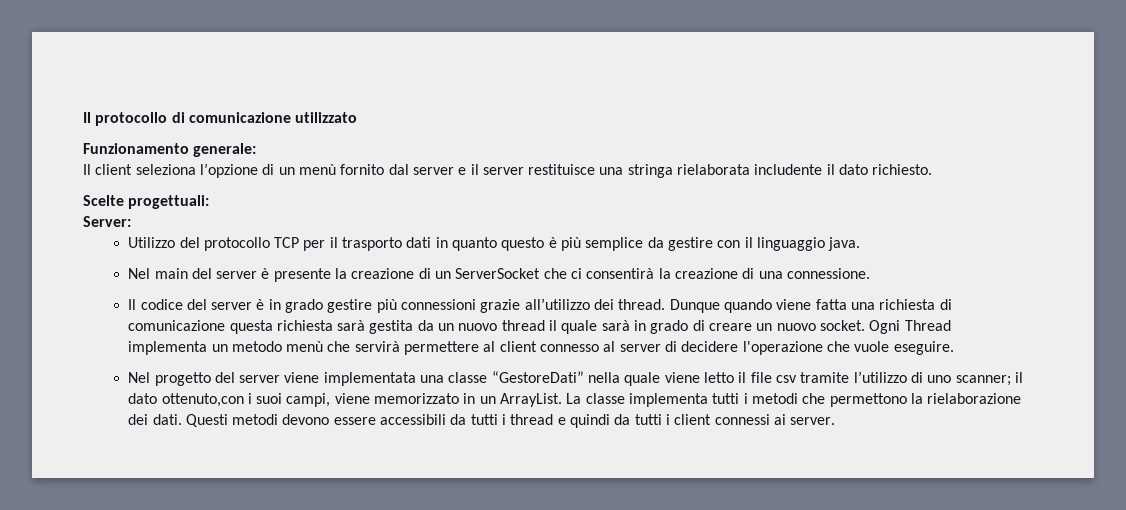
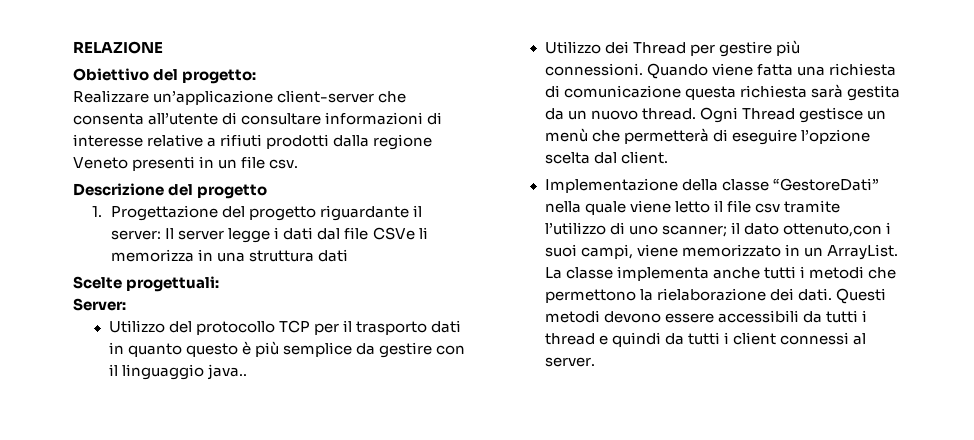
- Il protocollo di comunicazione utilizzato
- Funzionamento generale:
- Il client seleziona l’opzione di un menù fornito dal server e il server restituisce una stringa rielaborata includente il dato richiesto.
+ RELAZIONE
+ Obiettivo del progetto:
+ Realizzare un’applicazione client-server che consenta all’utente di consultare informazioni di interesse relative a rifiuti prodotti dalla regione Veneto presenti in un file csv.
+ Descrizione del progetto
+ 1. Progettazione del progetto riguardante il server: Il server legge i dati dal file CSVe li memorizza in una struttura dati
- Utilizzo del protocollo TCP per il trasporto dati in quanto questo è più semplice da gestire con il linguaggio java.
- Nel main del server è presente la creazione di un ServerSocket che ci consentirà la creazione di una connessione.
- Il codice del server è in grado gestire più connessioni grazie all’utilizzo dei thread. Dunque quando viene fatta una richiesta di comunicazione questa richiesta sarà gestita da un nuovo thread il quale sarà in grado di creare un nuovo socket. Ogni Thread implementa un metodo menù che servirà permettere al client connesso al server di decidere l'operazione che vuole eseguire.
- Nel progetto del server viene implementata una classe “GestoreDati” nella quale viene letto il file csv tramite l’utilizzo di uno scanner; il dato ottenuto,con i suoi campi, viene memorizzato in un ArrayList.
+ Utilizzo del protocollo TCP per il trasporto dati in quanto questo è più semplice da gestire con il linguaggio java..
+ Utilizzo dei Thread per gestire più connessioni. Quando viene fatta una richiesta di comunicazione questa richiesta sarà gestita da un nuovo thread. Ogni Thread gestisce un menù che permetterà di eseguire l’opzione scelta dal client.
+ Implementazione della classe “GestoreDati” nella quale viene letto il file csv tramite l’utilizzo di uno scanner; il dato ottenuto,con i suoi campi, viene memorizzato in un ArrayList.
- La classe implementa tutti i metodi che permettono la rielaborazione dei dati.
+ La classe implementa anche tutti i metodi che permettono la rielaborazione dei dati.
- Questi metodi devono essere accessibili da tutti i thread e quindi da tutti i client connessi ai server.
+ Questi metodi devono essere accessibili da tutti i thread e quindi da tutti i client connessi al server.

